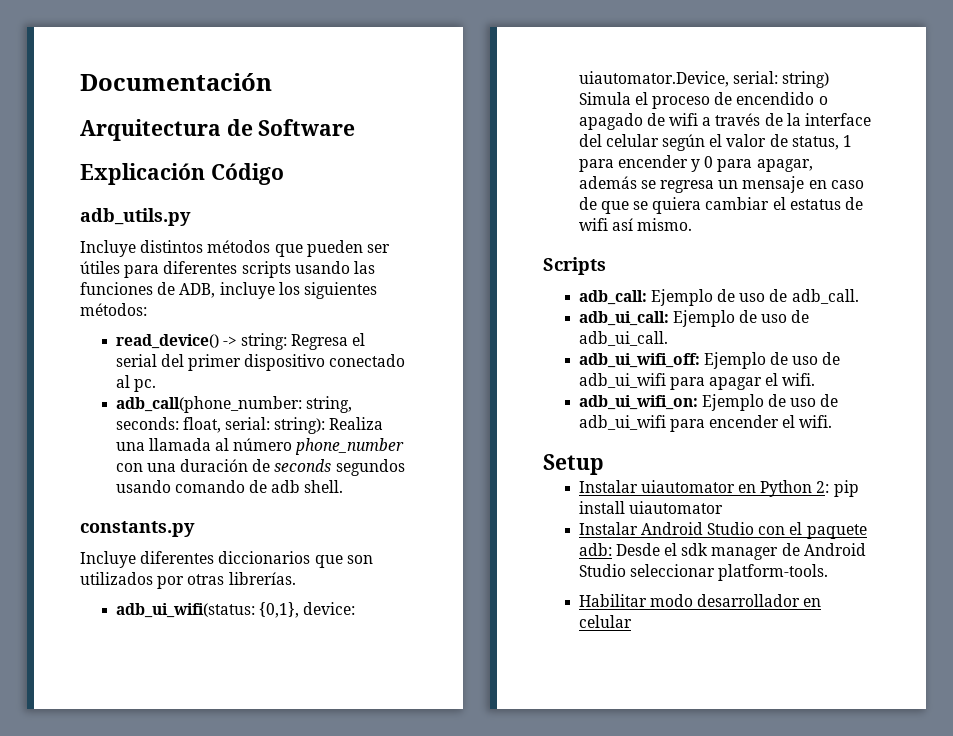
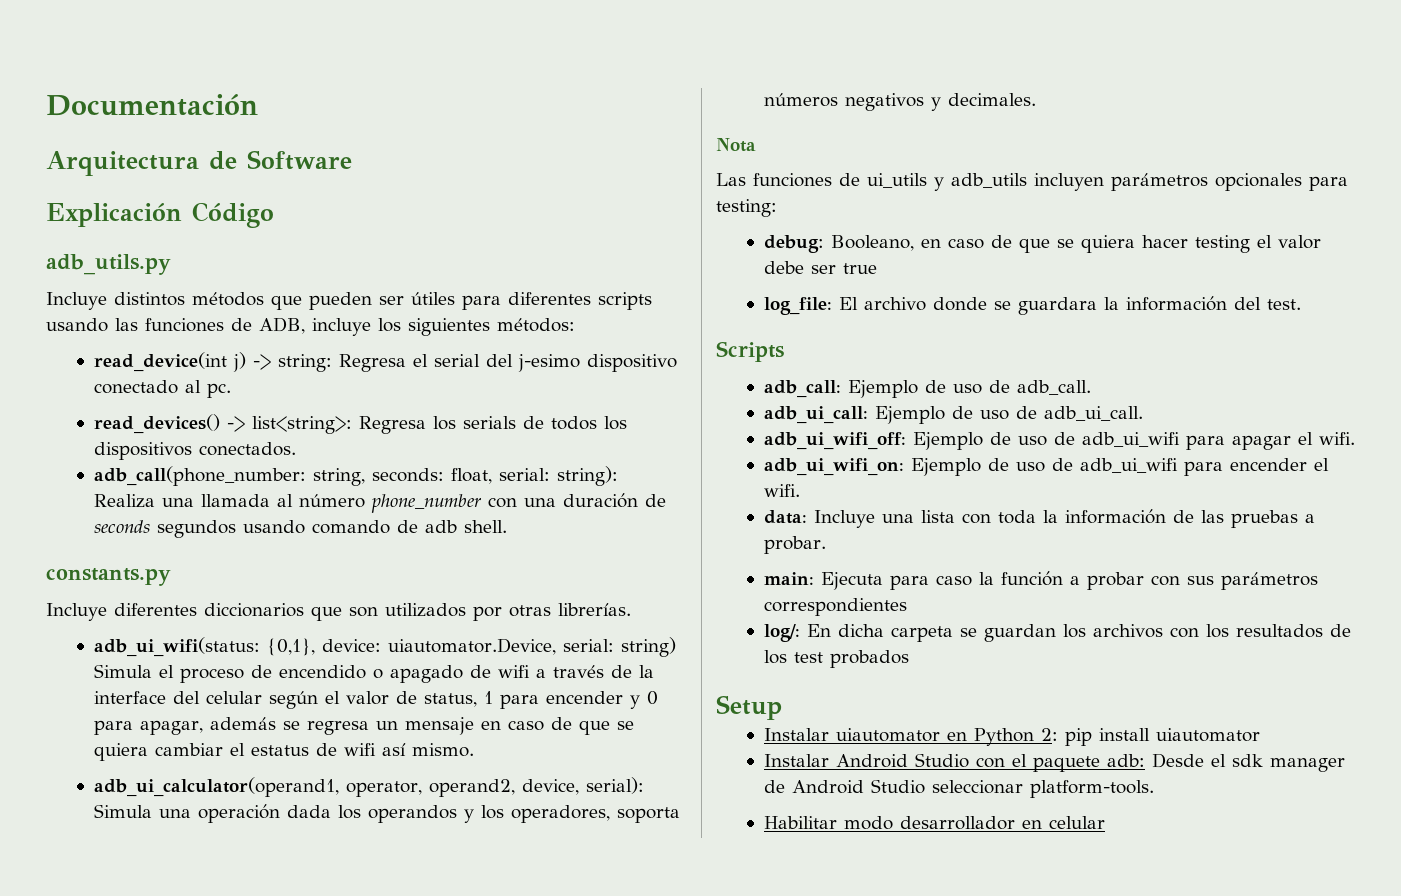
- read_device() -> string: Regresa el serial del primer dispositivo conectado al pc.
+ read_device(int j) -> string: Regresa el serial del j-esimo dispositivo conectado al pc.
+ read_devices() -> list<string>: Regresa los serials de todos los dispositivos conectados.
+ adb_ui_calculator(operand1, operator, operand2, device, serial): Simula una operación dada los operandos y los operadores, soporta números negativos y decimales.
+ Nota
+ Las funciones de ui_utils y adb_utils incluyen parámetros opcionales para testing:
+ debug: Booleano, en caso de que se quiera hacer testing el valor debe ser true
+ log_file: El archivo donde se guardara la información del test.
+ data: Incluye una lista con toda la información de las pruebas a probar.
+ main: Ejecuta para caso la función a probar con sus parámetros correspondientes
+ log/: En dicha carpeta se guardan los archivos con los resultados de los test probados

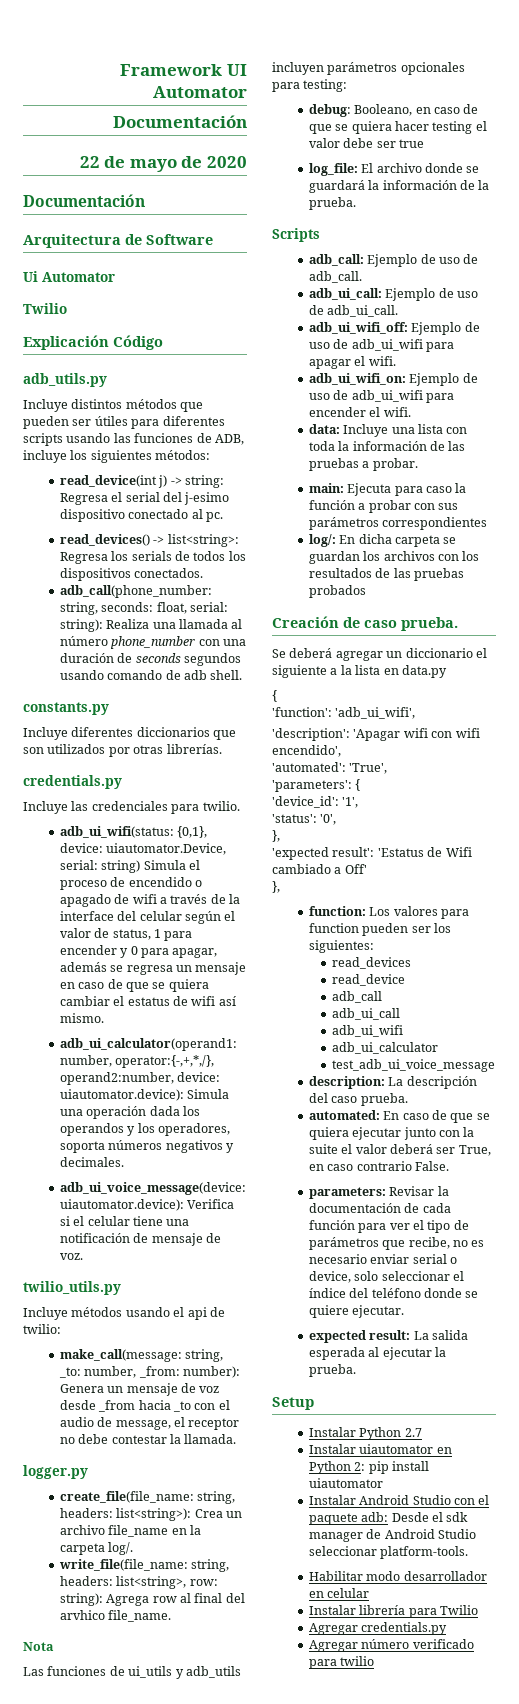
+ Framework UI Automator
+ Documentación
+ 22 de mayo de 2020
+ Ui Automator
+ Twilio
  Incluye diferentes diccionarios que son utilizados por otras librerías.
+ credentials.py
+ Incluye las credenciales para twilio.
- adb_ui_calculator(operand1, operator, operand2, device, serial): Simula una operación dada los operandos y los operadores, soporta números negativos y decimales.
+ adb_ui_calculator(operand1: number, operator:{-,+,*,/}, operand2:number, device: uiautomator.device): Simula una operación dada los operandos y los operadores, soporta números negativos y decimales.
+ adb_ui_voice_message(device: uiautomator.device): Verifica si el celular tiene una notificación de mensaje de voz.
+ twilio_utils.py
+ Incluye métodos usando el api de twilio:
+ make_call(message: string, _to: number, _from: number): Genera un mensaje de voz desde _from hacia _to con el audio de message, el receptor no debe contestar la llamada.
+ logger.py
+ create_file(file_name: string, headers: list<string>): Crea un archivo file_name en la carpeta log/.
+ write_file(file_name: string, headers: list<string>, row: string): Agrega row al final del arvhico file_name.
- log_file: El archivo donde se guardara la información del test.
+ log_file: El archivo donde se guardará la información de la prueba.
- log/: En dicha carpeta se guardan los archivos con los resultados de los test probados
+ log/: En dicha carpeta se guardan los archivos con los resultados de las pruebas probados
+ Creación de caso prueba.
+ Se deberá agregar un diccionario el siguiente a la lista en data.py
+ {
+ 'function': 'adb_ui_wifi',
+ 'description': 'Apagar wifi con wifi encendido',
+ 'automated': 'True',
+ 'parameters': {
+ 'device_id': '1',
+ 'status': '0',
+ },
+ 'expected result': 'Estatus de Wifi cambiado a Off'
+ },
+ function: Los valores para function pueden ser los siguientes:
+ read_devices
+ read_device
+ adb_call
+ adb_ui_call
+ adb_ui_wifi
+ adb_ui_calculator
+ test_adb_ui_voice_message
+ description: La descripción del caso prueba.
+ automated: En caso de que se quiera ejecutar junto con la suite el valor deberá ser True, en caso contrario False.
+ parameters: Revisar la documentación de cada función para ver el tipo de parámetros que recibe, no es necesario enviar serial o device, solo seleccionar el índice del teléfono donde se quiere ejecutar.
+ expected result: La salida esperada al ejecutar la prueba.
  Setup
+ Instalar Python 2.7
+ Instalar librería para Twilio
+ Agregar credentials.py
+ Agregar número verificado para twilio

